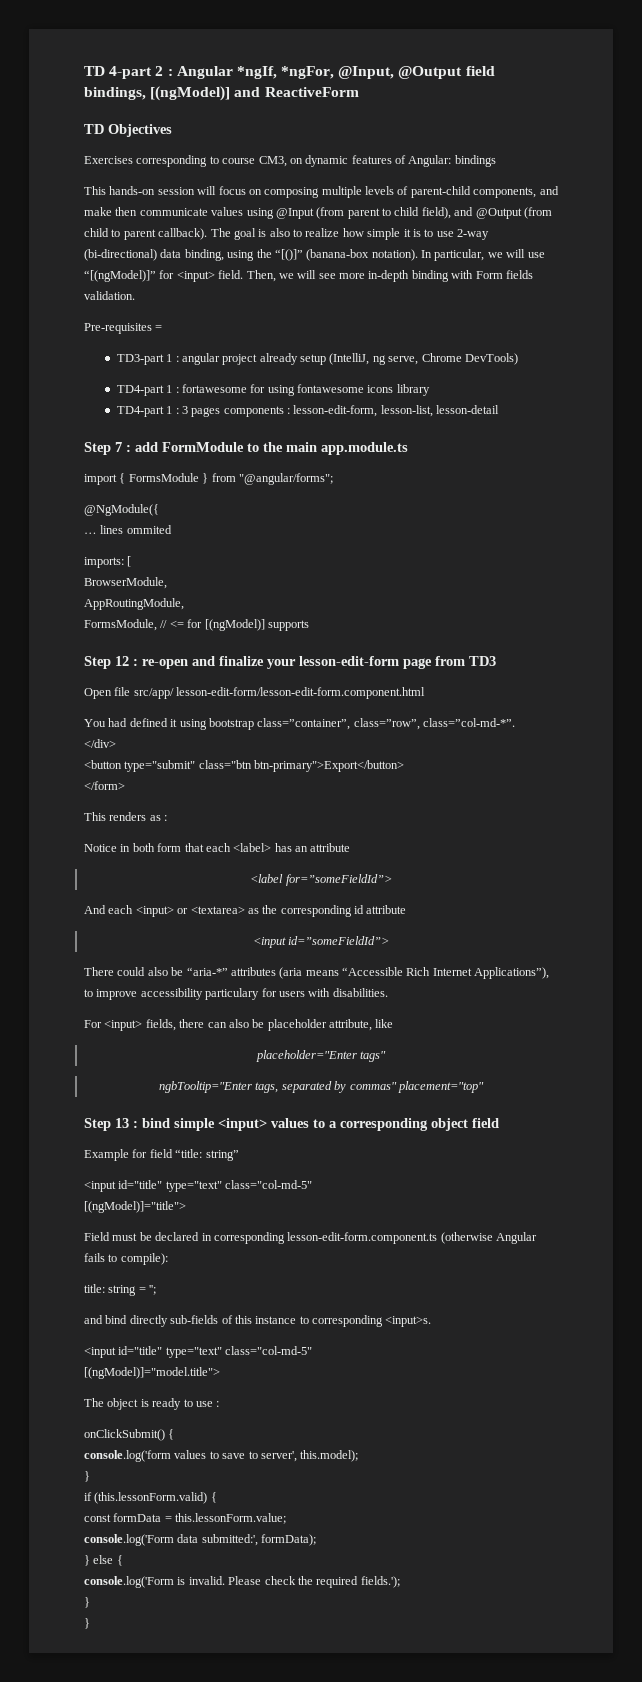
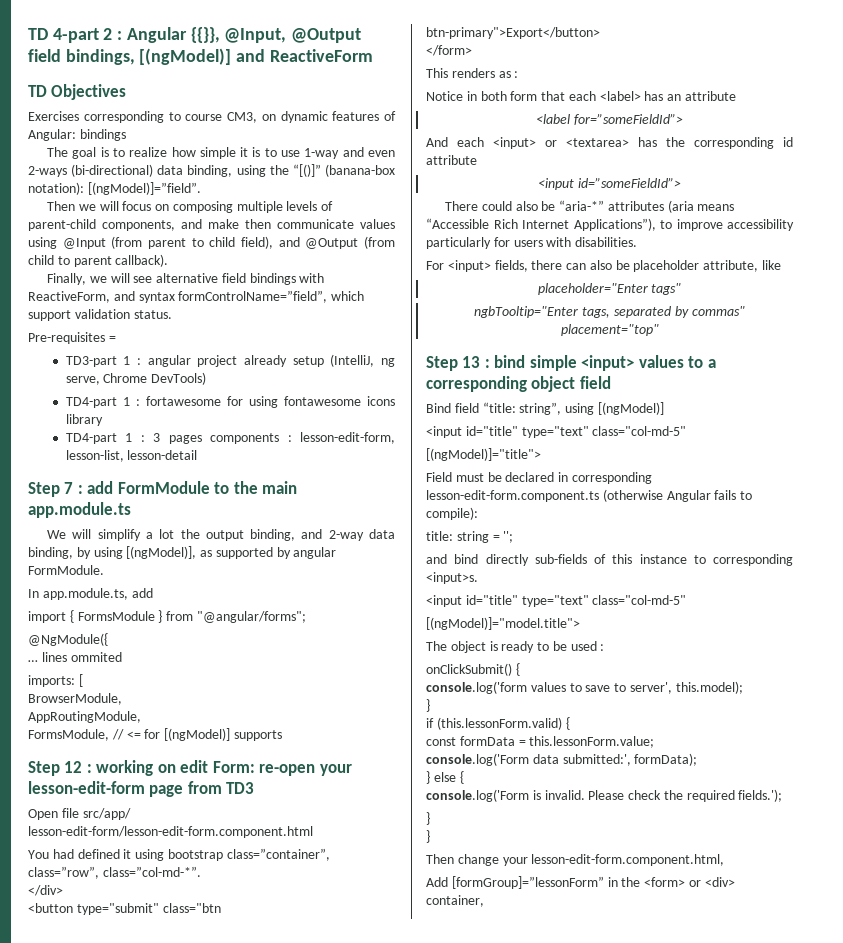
- TD 4-part 2 : Angular *ngIf, *ngFor, @Input, @Output field bindings, [(ngModel)] and ReactiveForm
+ TD 4-part 2 : Angular {{}}, @Input, @Output field bindings, [(ngModel)] and ReactiveForm
- This hands-on session will focus on composing multiple levels of parent-child components, and make then communicate values using @Input (from parent to child field), and @Output (from child to parent callback). The goal is also to realize how simple it is to use 2-way (bi-directional) data binding, using the “[()]” (banana-box notation). In particular, we will use “[(ngModel)]” for <input> field. Then, we will see more in-depth binding with Form fields validation.
+ The goal is to realize how simple it is to use 1-way and even 2-ways (bi-directional) data binding, using the “[()]” (banana-box notation): [(ngModel)]=”field”.
+ Then we will focus on composing multiple levels of parent-child components, and make then communicate values using @Input (from parent to child field), and @Output (from child to parent callback).
+ Finally, we will see alternative field bindings with ReactiveForm, and syntax formControlName=”field”, which support validation status.
+ We will simplify a lot the output binding, and 2-way data binding, by using [(ngModel)], as supported by angular FormModule.
+ In app.module.ts, add
- Step 12 : re-open and finalize your lesson-edit-form page from TD3
+ Step 12 : working on edit Form: re-open your lesson-edit-form page from TD3
- And each <input> or <textarea> as the corresponding id attribute
+ And each <input> or <textarea> has the corresponding id attribute
- There could also be “aria-*” attributes (aria means “Accessible Rich Internet Applications”), to improve accessibility particulary for users with disabilities.
+ There could also be “aria-*” attributes (aria means “Accessible Rich Internet Applications”), to improve accessibility particularly for users with disabilities.
- Example for field “title: string”
+ Bind field “title: string”, using [(ngModel)]
- The object is ready to use :
+ The object is ready to be used :
+ Then change your lesson-edit-form.component.html,
+ Add [formGroup]=”lessonForm” in the <form> or <div> container,

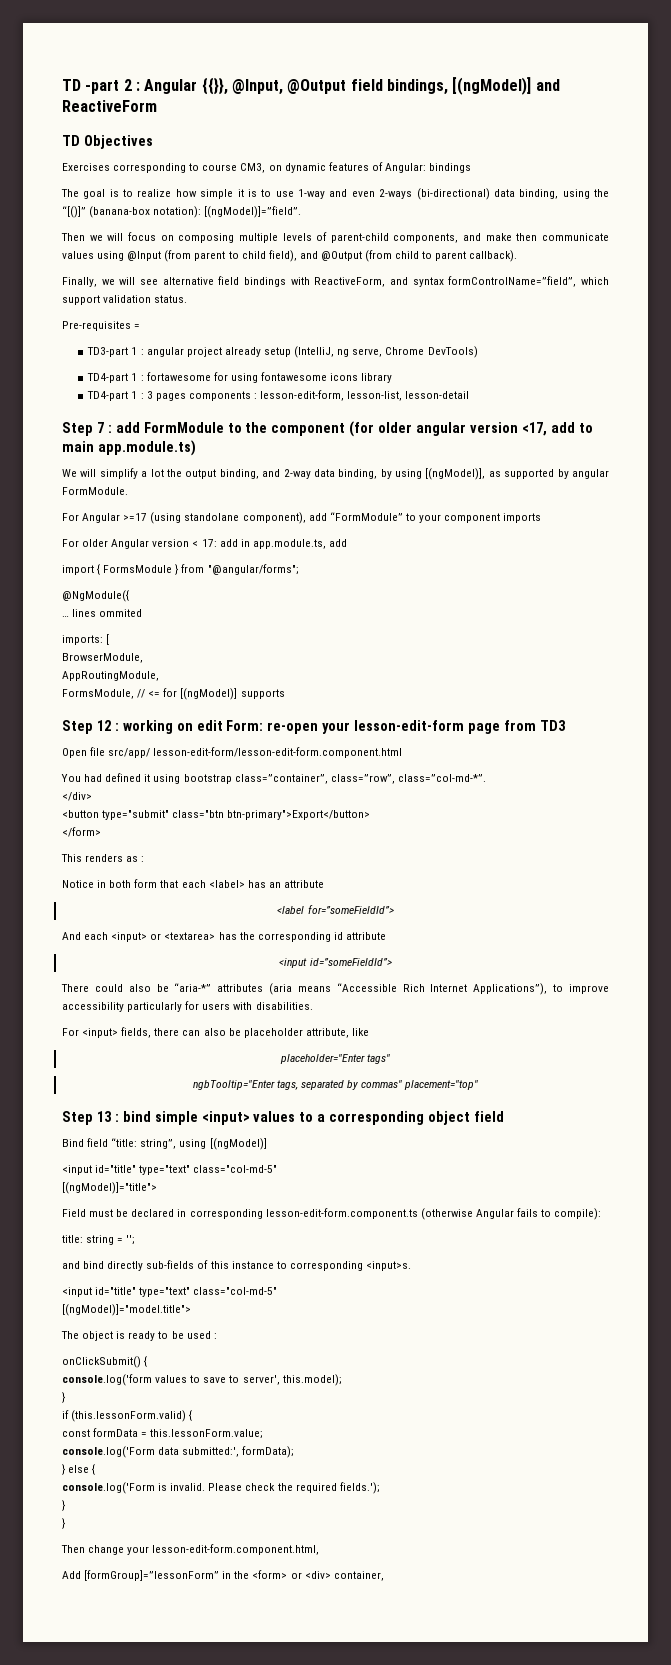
- TD 4-part 2 : Angular {{}}, @Input, @Output field bindings, [(ngModel)] and ReactiveForm
+ TD -part 2 : Angular {{}}, @Input, @Output field bindings, [(ngModel)] and ReactiveForm
- Step 7 : add FormModule to the main app.module.ts
+ Step 7 : add FormModule to the component (for older angular version <17, add to main app.module.ts)
- In app.module.ts, add
+ For Angular >=17 (using standolane component), add “FormModule” to your component imports
+ For older Angular version < 17: add in app.module.ts, add

